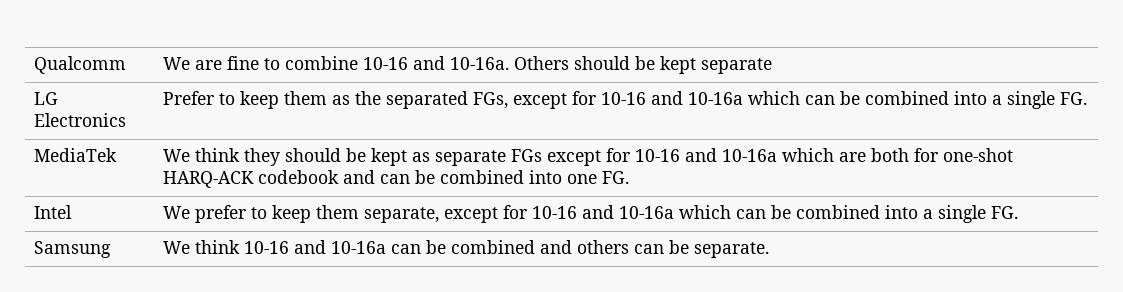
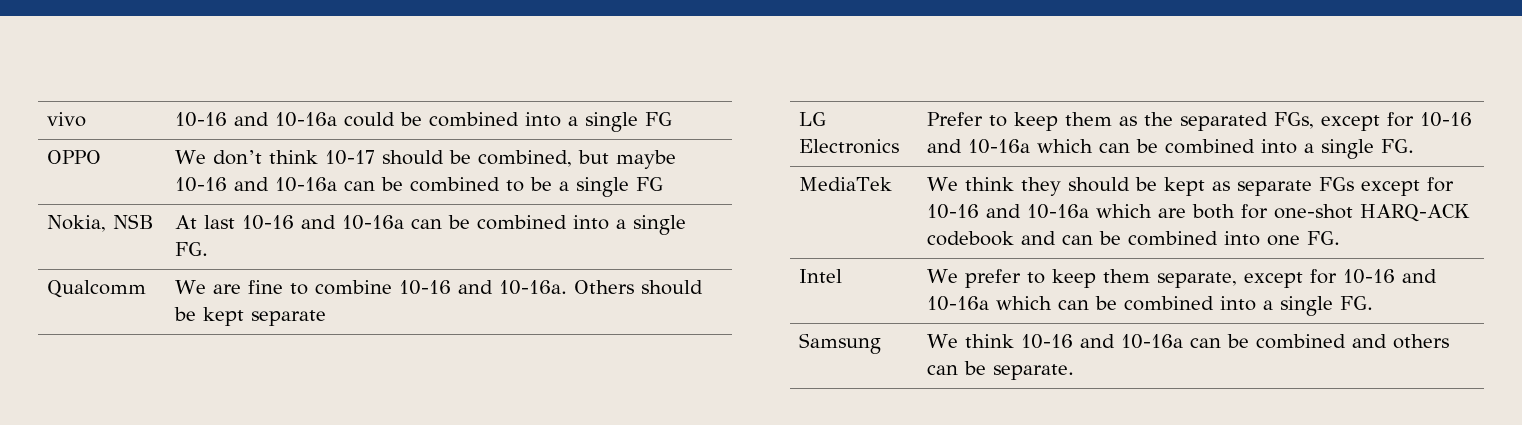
+ vivo | 10-16 and 10-16a could be combined into a single FG
+ OPPO | We don’t think 10-17 should be combined, but maybe 10-16 and 10-16a can be combined to be a single FG
+ Nokia, NSB | At last 10-16 and 10-16a can be combined into a single FG.

